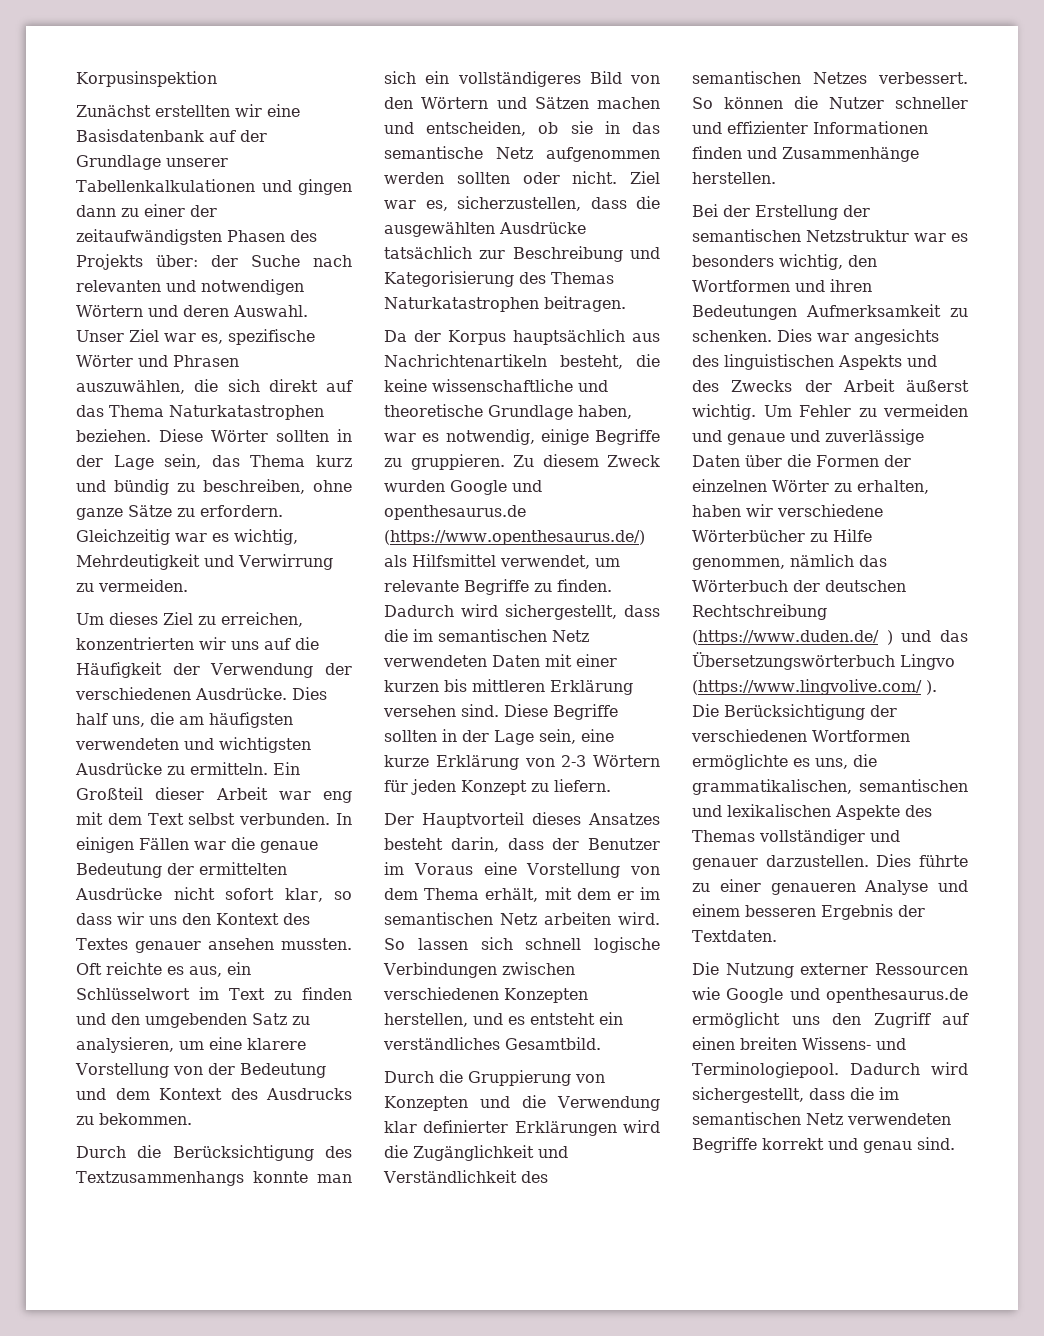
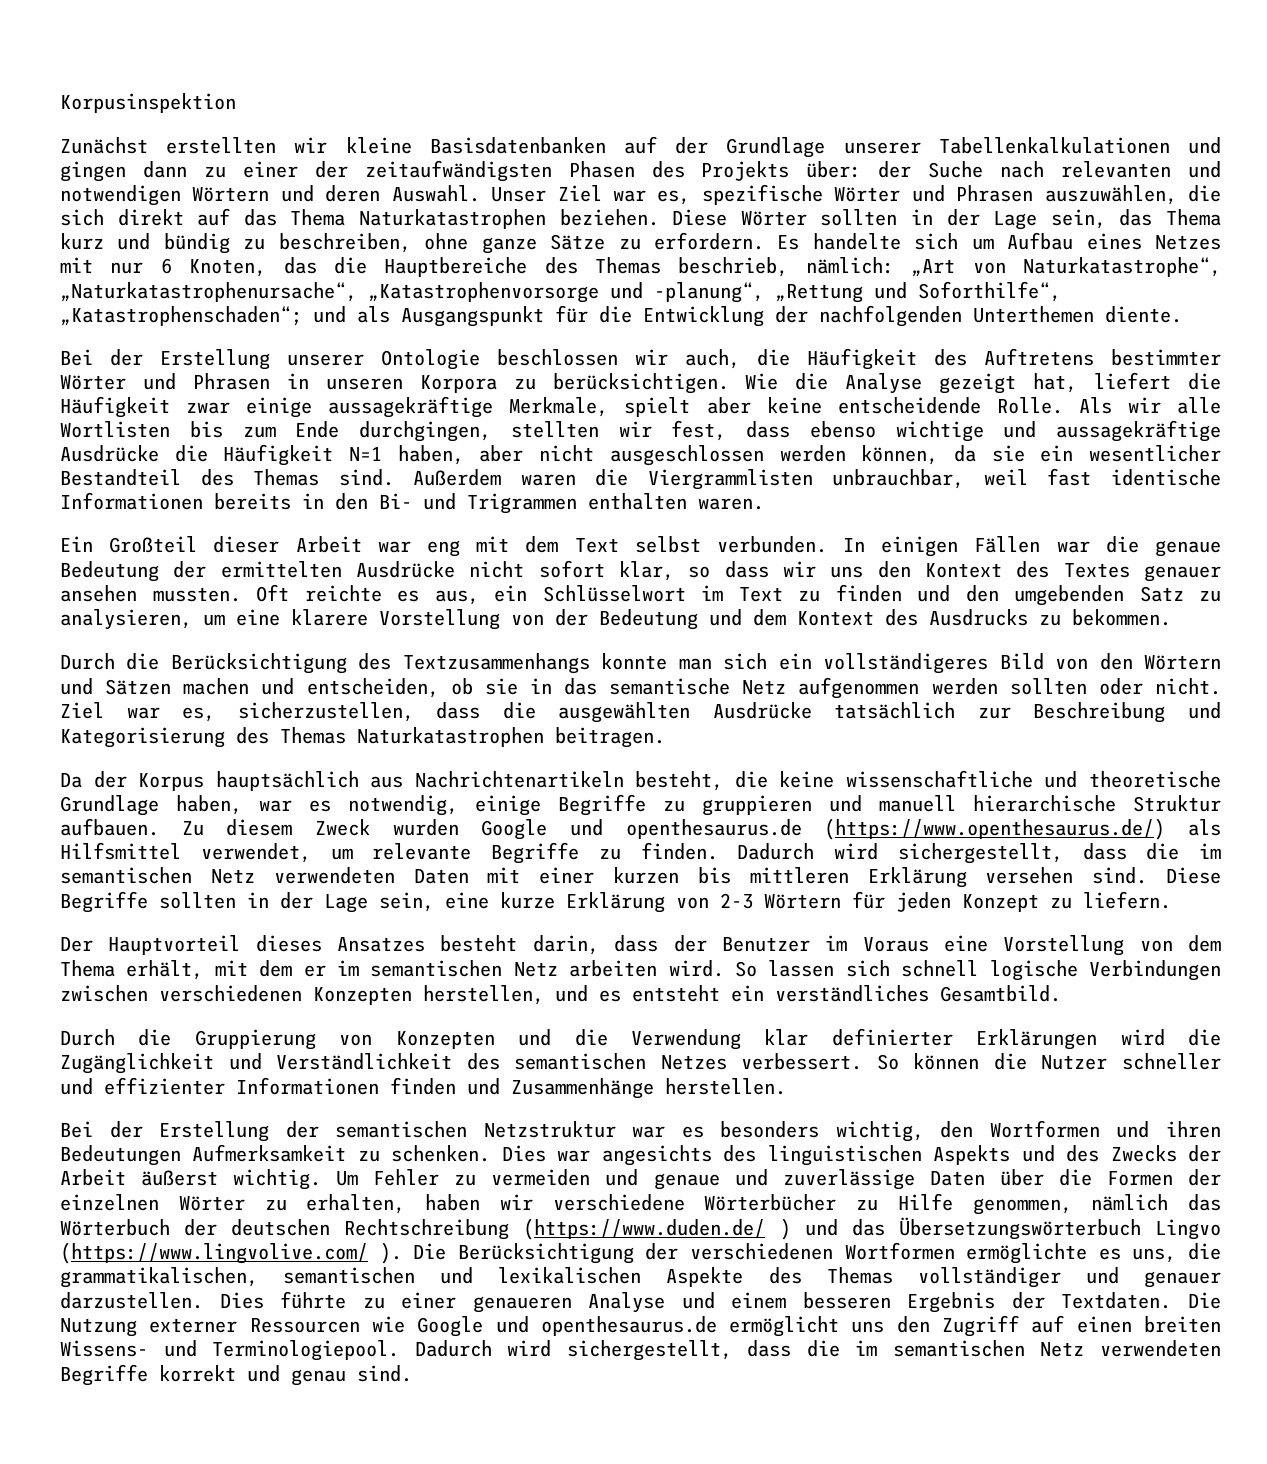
- Zunächst erstellten wir eine Basisdatenbank auf der Grundlage unserer Tabellenkalkulationen und gingen dann zu einer der zeitaufwändigsten Phasen des Projekts über: der Suche nach relevanten und notwendigen Wörtern und deren Auswahl.
+ Zunächst erstellten wir kleine Basisdatenbanken auf der Grundlage unserer Tabellenkalkulationen und gingen dann zu einer der zeitaufwändigsten Phasen des Projekts über: der Suche nach relevanten und notwendigen Wörtern und deren Auswahl.
- Gleichzeitig war es wichtig, Mehrdeutigkeit und Verwirrung zu vermeiden.
- Um dieses Ziel zu erreichen, konzentrierten wir uns auf die Häufigkeit der Verwendung der verschiedenen Ausdrücke. Dies half uns, die am häufigsten verwendeten und wichtigsten Ausdrücke zu ermitteln. Ein Großteil dieser Arbeit war eng mit dem Text selbst verbunden.
+ Es handelte sich um Aufbau eines Netzes mit nur 6 Knoten, das die Hauptbereiche des Themas beschrieb, nämlich: „Art von Naturkatastrophe“, „Naturkatastrophenursache“, „Katastrophenvorsorge und -planung“, „Rettung und Soforthilfe“, „Katastrophenschaden“; und als Ausgangspunkt für die Entwicklung der nachfolgenden Unterthemen diente.
+ Bei der Erstellung unserer Ontologie beschlossen wir auch, die Häufigkeit des Auftretens bestimmter Wörter und Phrasen in unseren Korpora zu berücksichtigen. Wie die Analyse gezeigt hat, liefert die Häufigkeit zwar einige aussagekräftige Merkmale, spielt aber keine entscheidende Rolle. Als wir alle Wortlisten bis zum Ende durchgingen, stellten wir fest, dass ebenso wichtige und aussagekräftige Ausdrücke die Häufigkeit N=1 haben, aber nicht ausgeschlossen werden können, da sie ein wesentlicher Bestandteil des Themas sind. Außerdem waren die Viergrammlisten unbrauchbar, weil fast identische Informationen bereits in den Bi- und Trigrammen enthalten waren.
+ Ein Großteil dieser Arbeit war eng mit dem Text selbst verbunden.
- Da der Korpus hauptsächlich aus Nachrichtenartikeln besteht, die keine wissenschaftliche und theoretische Grundlage haben, war es notwendig, einige Begriffe zu gruppieren.
+ Da der Korpus hauptsächlich aus Nachrichtenartikeln besteht, die keine wissenschaftliche und theoretische Grundlage haben, war es notwendig, einige Begriffe zu gruppieren und manuell hierarchische Struktur aufbauen.
- Dies führte zu einer genaueren Analyse und einem besseren Ergebnis der Textdaten.
- Die Nutzung externer Ressourcen wie Google und openthesaurus.de ermöglicht uns den Zugriff auf einen breiten Wissens- und Terminologiepool.
+ Dies führte zu einer genaueren Analyse und einem besseren Ergebnis der Textdaten. Die Nutzung externer Ressourcen wie Google und openthesaurus.de ermöglicht uns den Zugriff auf einen breiten Wissens- und Terminologiepool.

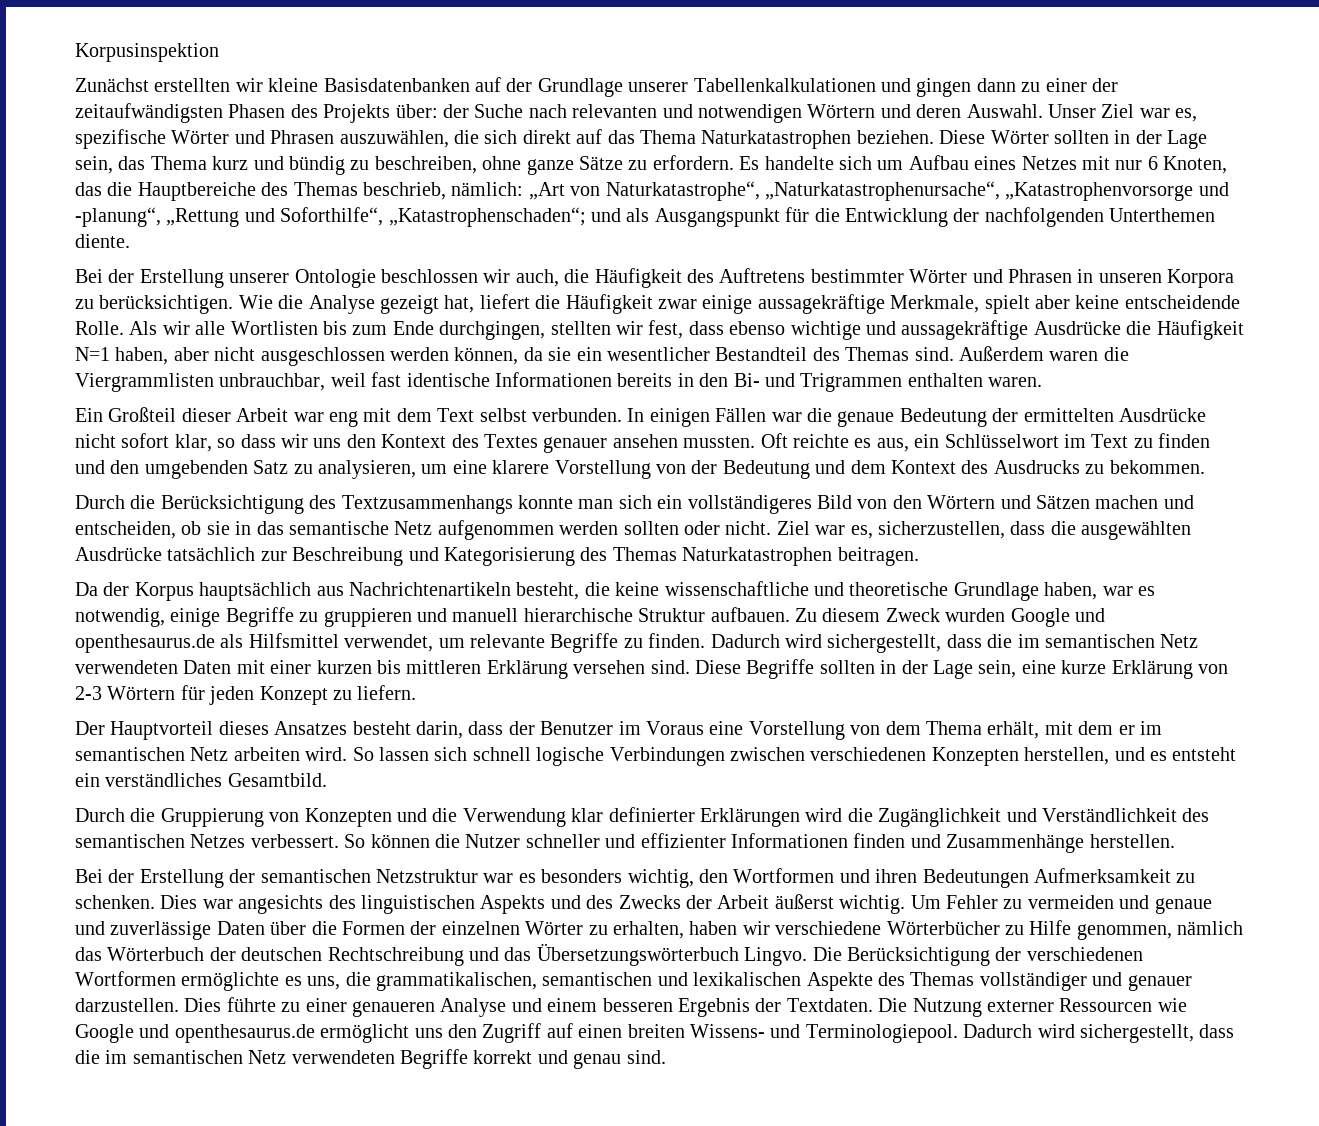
- Zu diesem Zweck wurden Google und openthesaurus.de (https://www.openthesaurus.de/) als Hilfsmittel verwendet, um relevante Begriffe zu finden.
+ Zu diesem Zweck wurden Google und openthesaurus.de als Hilfsmittel verwendet, um relevante Begriffe zu finden.
- Um Fehler zu vermeiden und genaue und zuverlässige Daten über die Formen der einzelnen Wörter zu erhalten, haben wir verschiedene Wörterbücher zu Hilfe genommen, nämlich das Wörterbuch der deutschen Rechtschreibung (https://www.duden.de/ ) und das Übersetzungswörterbuch Lingvo (https://www.lingvolive.com/ ).
+ Um Fehler zu vermeiden und genaue und zuverlässige Daten über die Formen der einzelnen Wörter zu erhalten, haben wir verschiedene Wörterbücher zu Hilfe genommen, nämlich das Wörterbuch der deutschen Rechtschreibung und das Übersetzungswörterbuch Lingvo.

